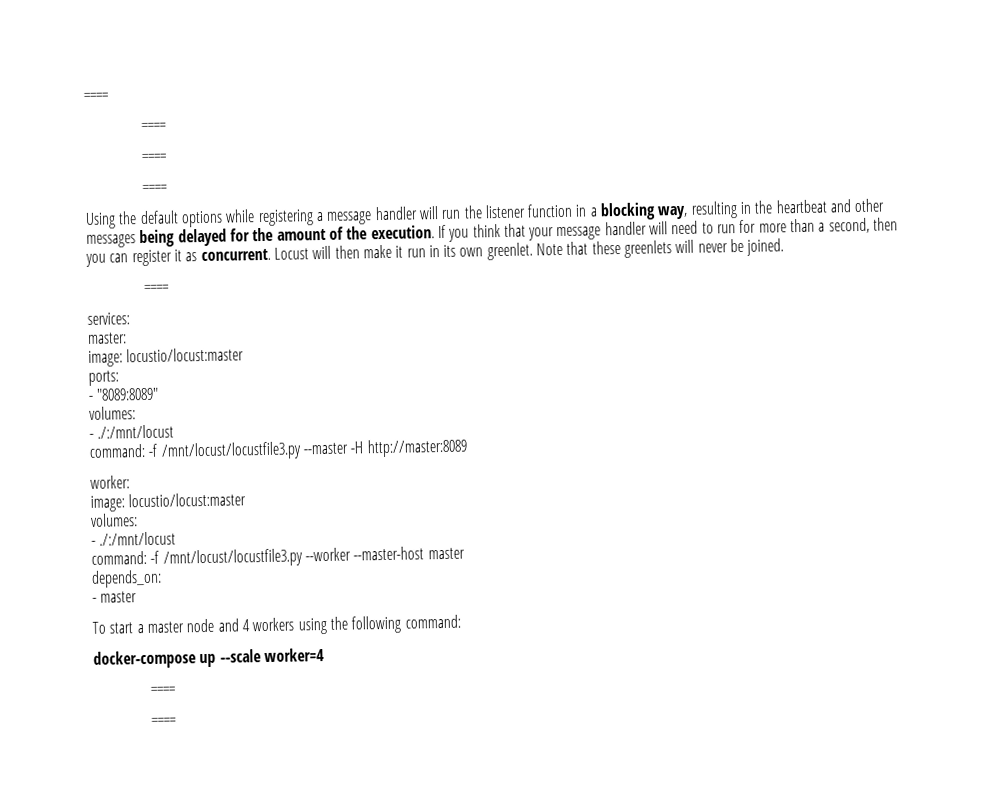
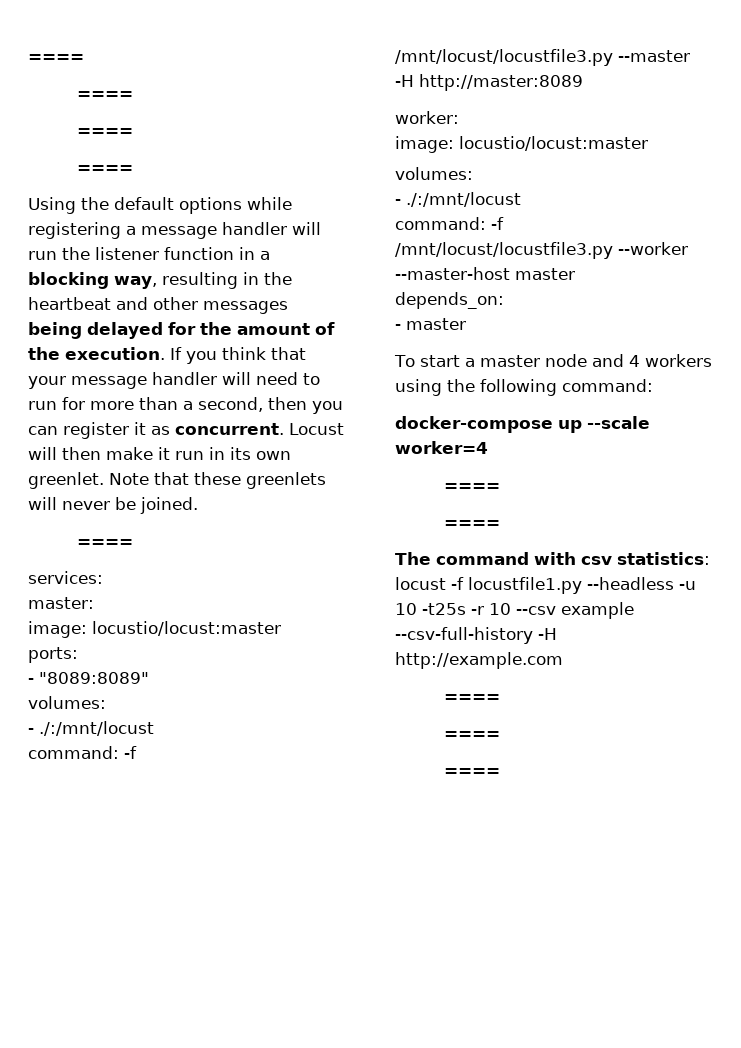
+ The command with csv statistics: locust -f locustfile1.py --headless -u 10 -t25s -r 10 --csv example --csv-full-history -H http://example.com
+ ====
+ ====
+ ====

